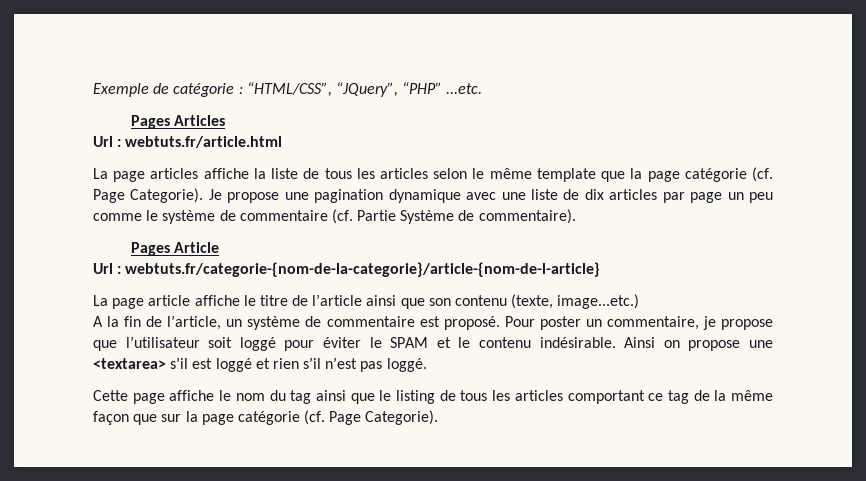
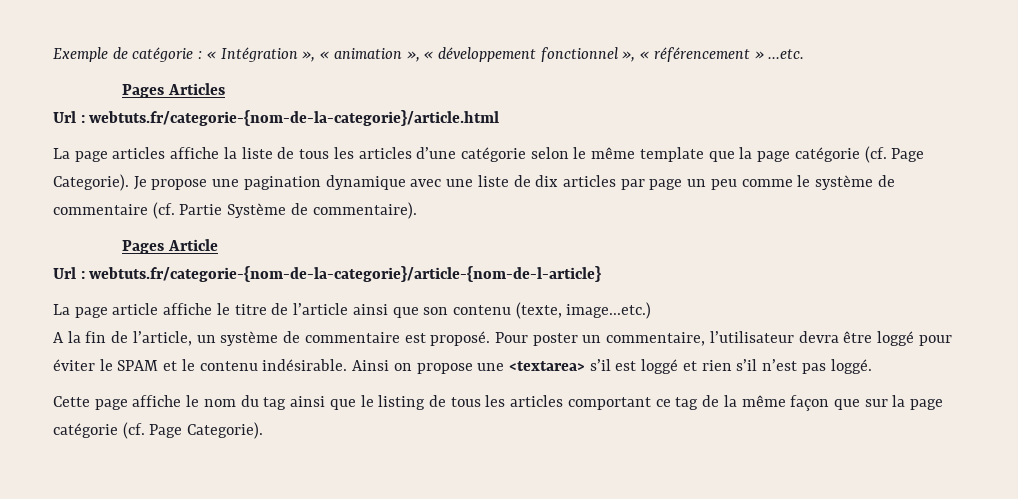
- Exemple de catégorie : “HTML/CSS”, “JQuery”, “PHP” ...etc.
+ Exemple de catégorie : « Intégration », « animation », « développement fonctionnel », « référencement » ...etc.
- Url : webtuts.fr/article.html
+ Url : webtuts.fr/categorie-{nom-de-la-categorie}/article.html
- La page articles affiche la liste de tous les articles selon le même template que la page catégorie (cf. Page Categorie).
+ La page articles affiche la liste de tous les articles d’une catégorie selon le même template que la page catégorie (cf. Page Categorie).
- Pour poster un commentaire, je propose que l’utilisateur soit loggé pour éviter le SPAM et le contenu indésirable.
+ Pour poster un commentaire, l’utilisateur devra être loggé pour éviter le SPAM et le contenu indésirable.

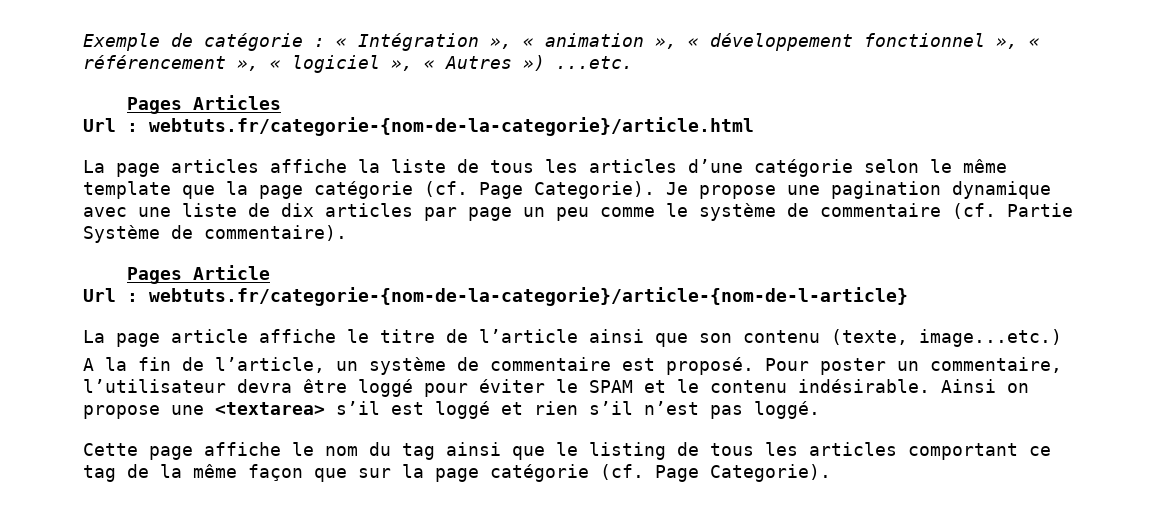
- Exemple de catégorie : « Intégration », « animation », « développement fonctionnel », « référencement » ...etc.
+ Exemple de catégorie : « Intégration », « animation », « développement fonctionnel », « référencement », « logiciel », « Autres ») ...etc.

